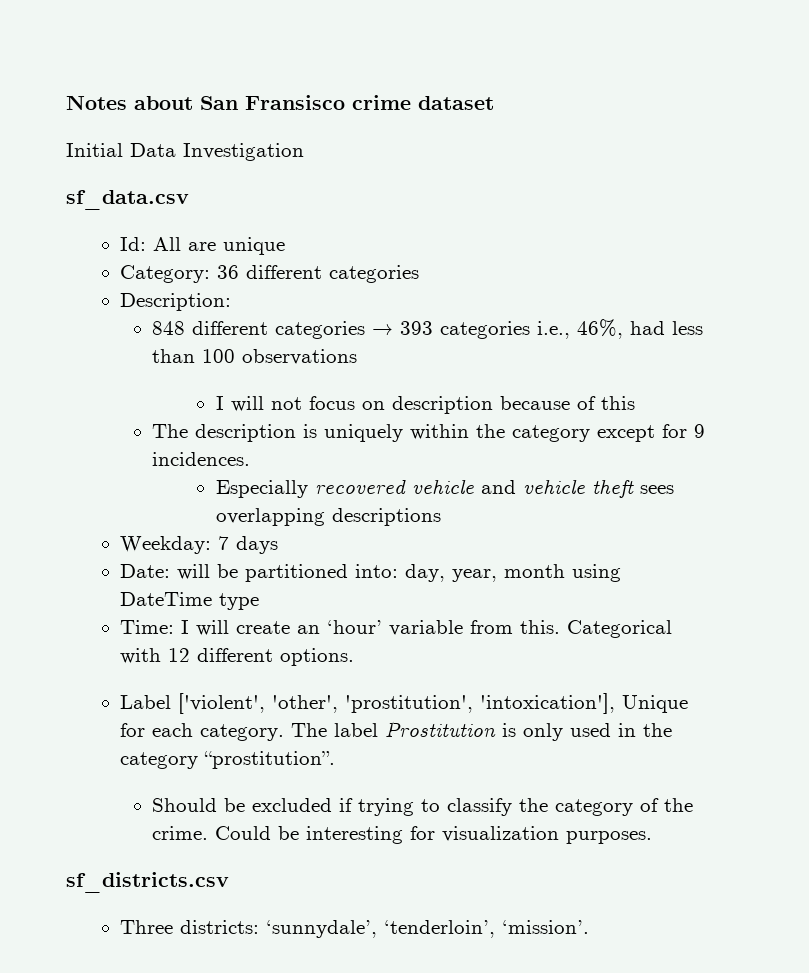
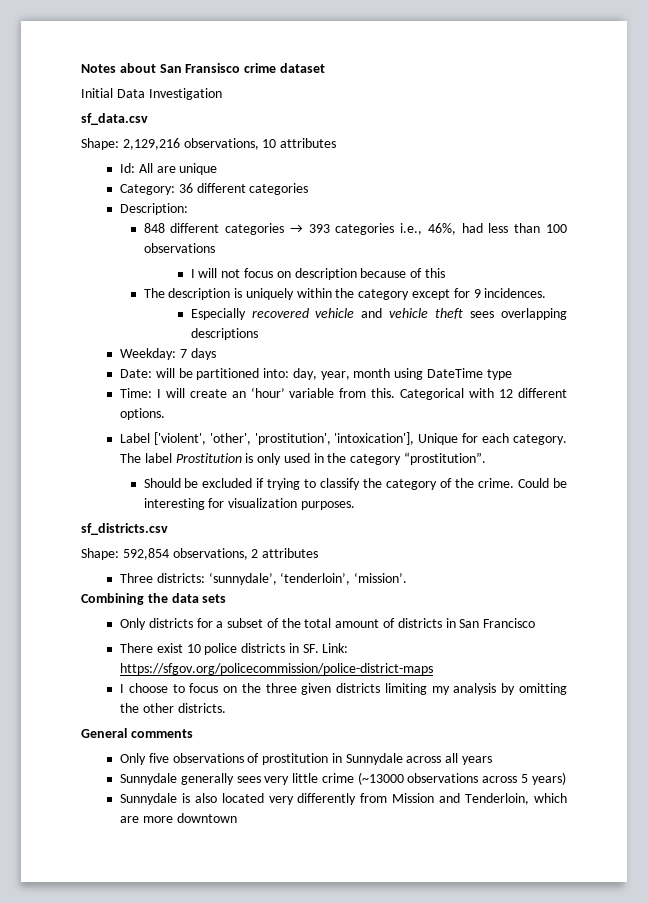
+ Shape: 2,129,216 observations, 10 attributes
+ Shape: 592,854 observations, 2 attributes
+ Combining the data sets
+ Only districts for a subset of the total amount of districts in San Francisco
+ There exist 10 police districts in SF. Link: https://sfgov.org/policecommission/police-district-maps
+ I choose to focus on the three given districts limiting my analysis by omitting the other districts.
+ General comments
+ Only five observations of prostitution in Sunnydale across all years
+ Sunnydale generally sees very little crime (~13000 observations across 5 years)
+ Sunnydale is also located very differently from Mission and Tenderloin, which are more downtown

